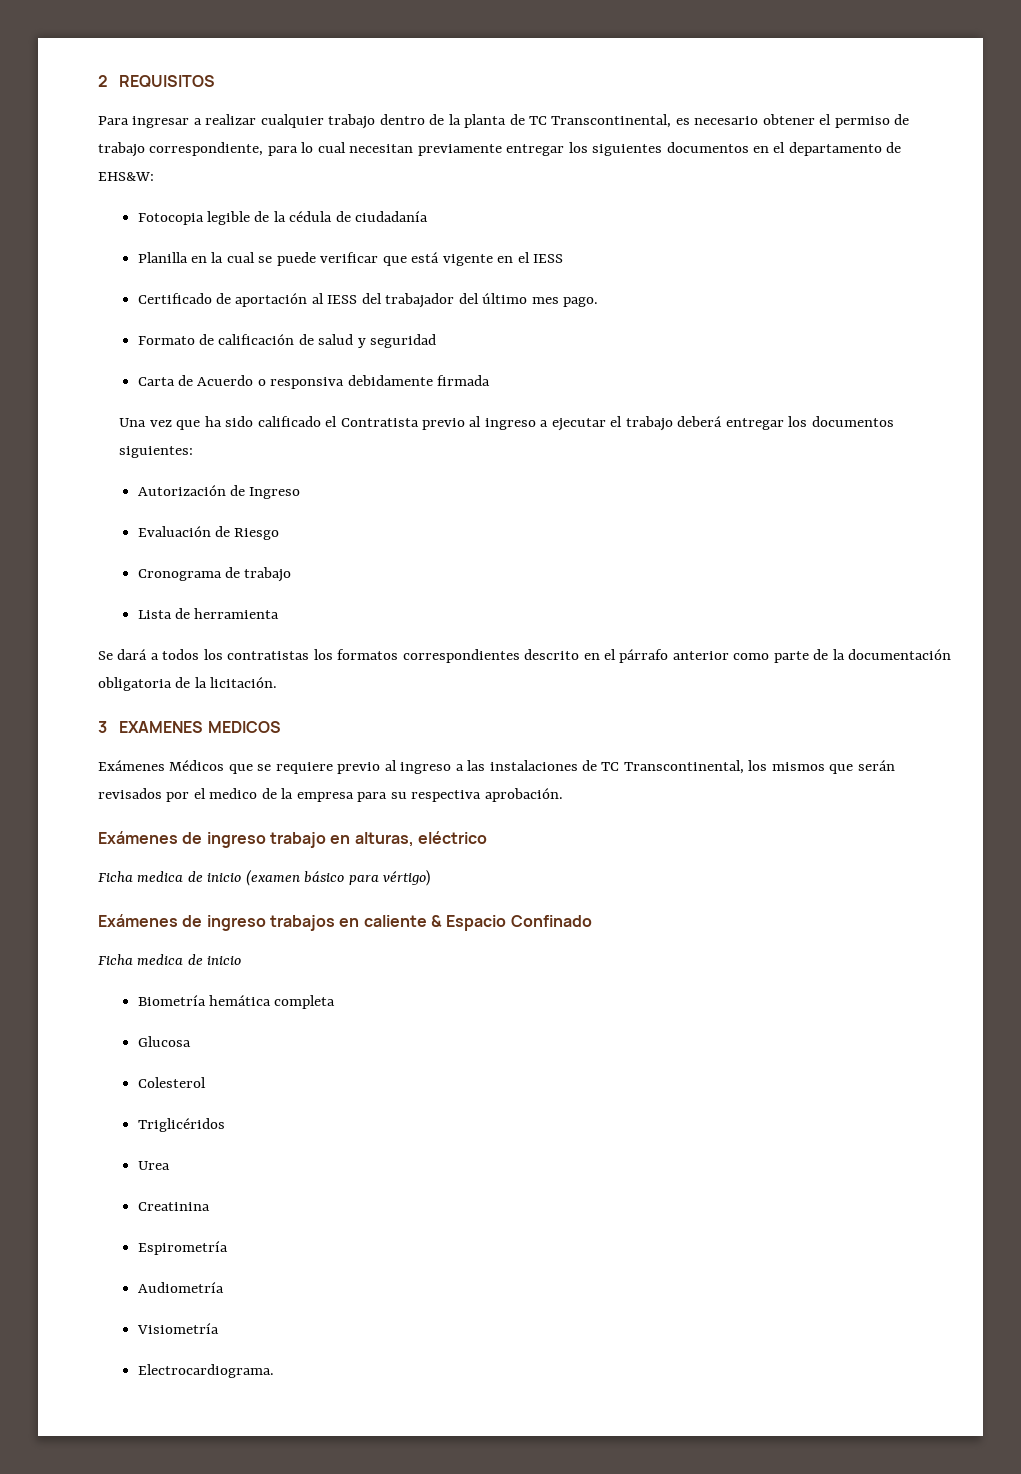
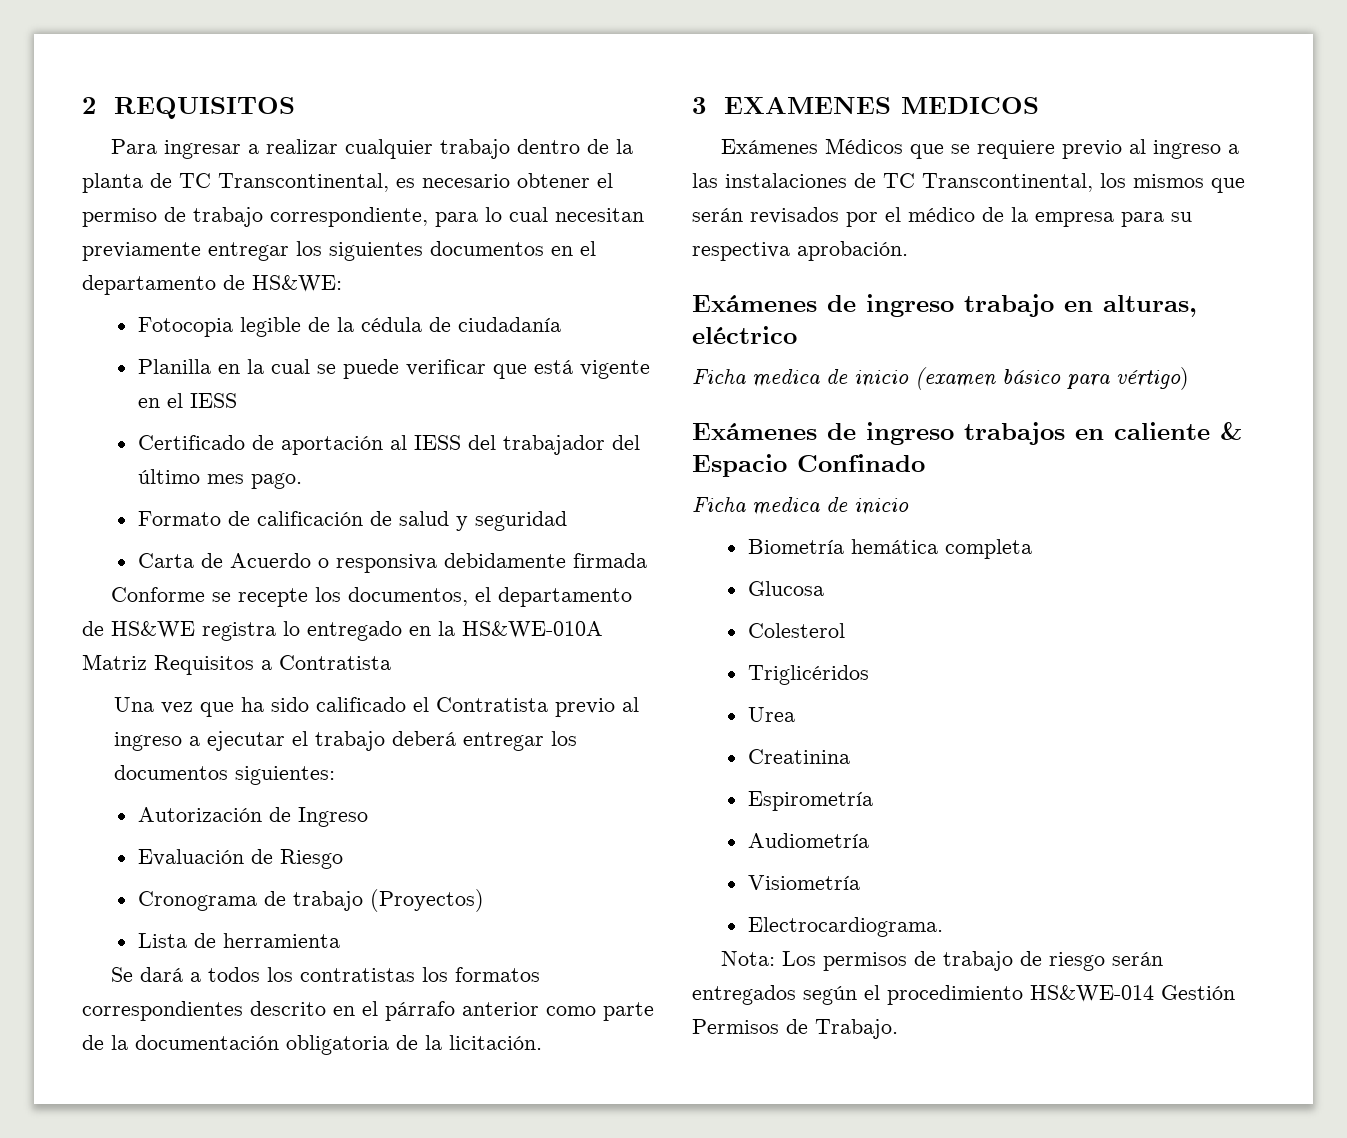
- Para ingresar a realizar cualquier trabajo dentro de la planta de TC Transcontinental, es necesario obtener el permiso de trabajo correspondiente, para lo cual necesitan previamente entregar los siguientes documentos en el departamento de EHS&W:
+ Para ingresar a realizar cualquier trabajo dentro de la planta de TC Transcontinental, es necesario obtener el permiso de trabajo correspondiente, para lo cual necesitan previamente entregar los siguientes documentos en el departamento de HS&WE:
+ Conforme se recepte los documentos, el departamento de HS&WE registra lo entregado en la HS&WE-010A Matriz Requisitos a Contratista
- Cronograma de trabajo
+ Cronograma de trabajo (Proyectos)
- Exámenes Médicos que se requiere previo al ingreso a las instalaciones de TC Transcontinental, los mismos que serán revisados por el medico de la empresa para su respectiva aprobación.
+ Exámenes Médicos que se requiere previo al ingreso a las instalaciones de TC Transcontinental, los mismos que serán revisados por el médico de la empresa para su respectiva aprobación.
+ Nota: Los permisos de trabajo de riesgo serán entregados según el procedimiento HS&WE-014 Gestión Permisos de Trabajo.

